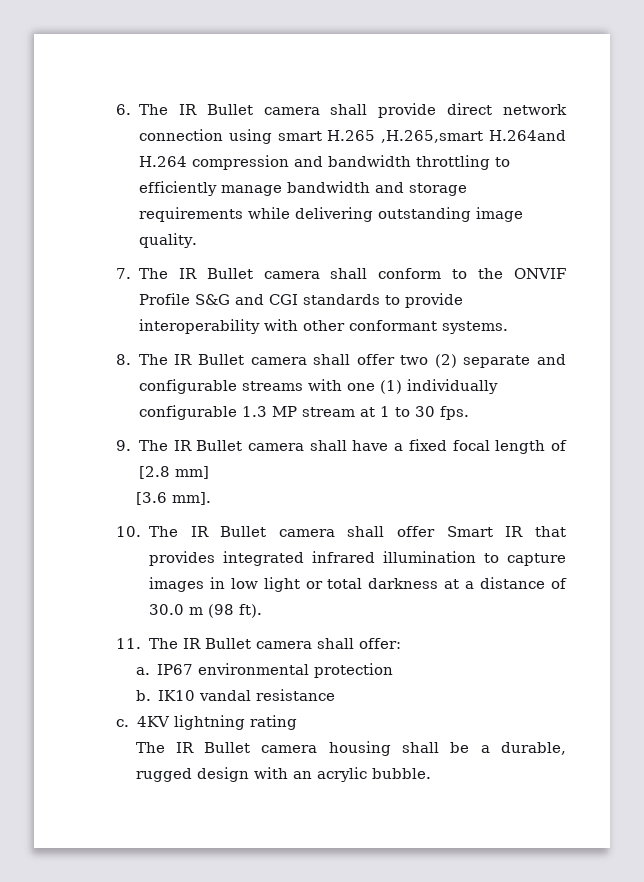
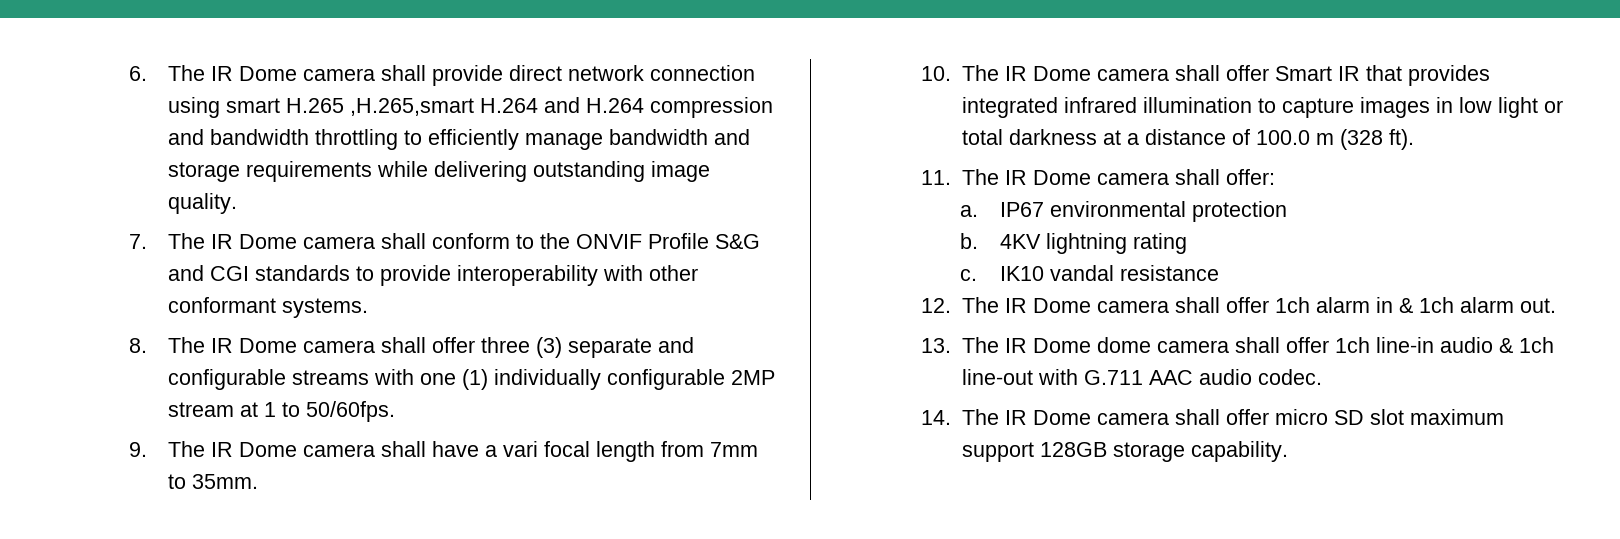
- 6. The IR Bullet camera shall provide direct network connection using smart H.265 ,H.265,smart H.264and H.264 compression and bandwidth throttling to efficiently manage bandwidth and storage requirements while delivering outstanding image quality.
+ 6. The IR Dome camera shall provide direct network connection using smart H.265 ,H.265,smart H.264 and H.264 compression and bandwidth throttling to efficiently manage bandwidth and storage requirements while delivering outstanding image quality.
- 7. The IR Bullet camera shall conform to the ONVIF Profile S&G and CGI standards to provide interoperability with other conformant systems.
+ 7. The IR Dome camera shall conform to the ONVIF Profile S&G and CGI standards to provide interoperability with other conformant systems.
- 8. The IR Bullet camera shall offer two (2) separate and configurable streams with one (1) individually configurable 1.3 MP stream at 1 to 30 fps.
+ 8. The IR Dome camera shall offer three (3) separate and configurable streams with one (1) individually configurable 2MP stream at 1 to 50/60fps.
- 9. The IR Bullet camera shall have a fixed focal length of [2.8 mm]
- [3.6 mm].
+ 9. The IR Dome camera shall have a vari focal length from 7mm to 35mm.
- 10. The IR Bullet camera shall offer Smart IR that provides integrated infrared illumination to capture images in low light or total darkness at a distance of 30.0 m (98 ft).
+ 10. The IR Dome camera shall offer Smart IR that provides integrated infrared illumination to capture images in low light or total darkness at a distance of 100.0 m (328 ft).
- 11. The IR Bullet camera shall offer:
+ 11. The IR Dome camera shall offer:
+ 4KV lightning rating
+ c.
- c. 4KV lightning rating
- The IR Bullet camera housing shall be a durable, rugged design with an acrylic bubble.
+ 12. The IR Dome camera shall offer 1ch alarm in & 1ch alarm out.
+ 13. The IR Dome dome camera shall offer 1ch line-in audio & 1ch line-out with G.711 AAC audio codec.
+ 14. The IR Dome camera shall offer micro SD slot maximum support 128GB storage capability.

